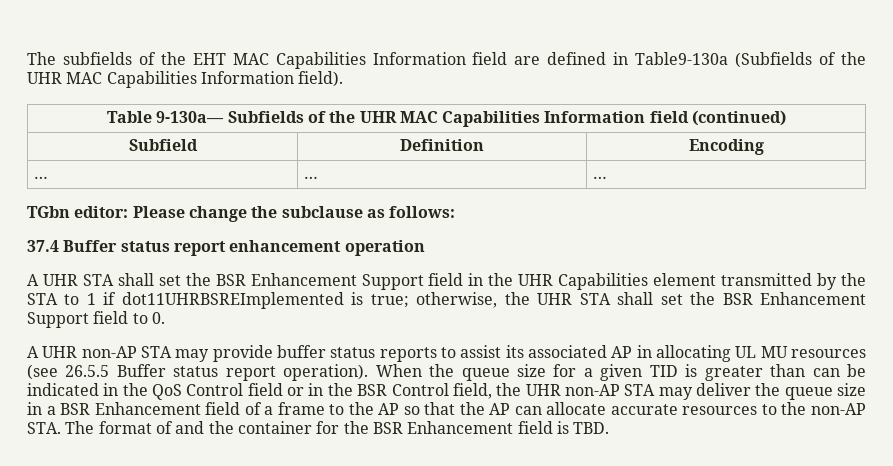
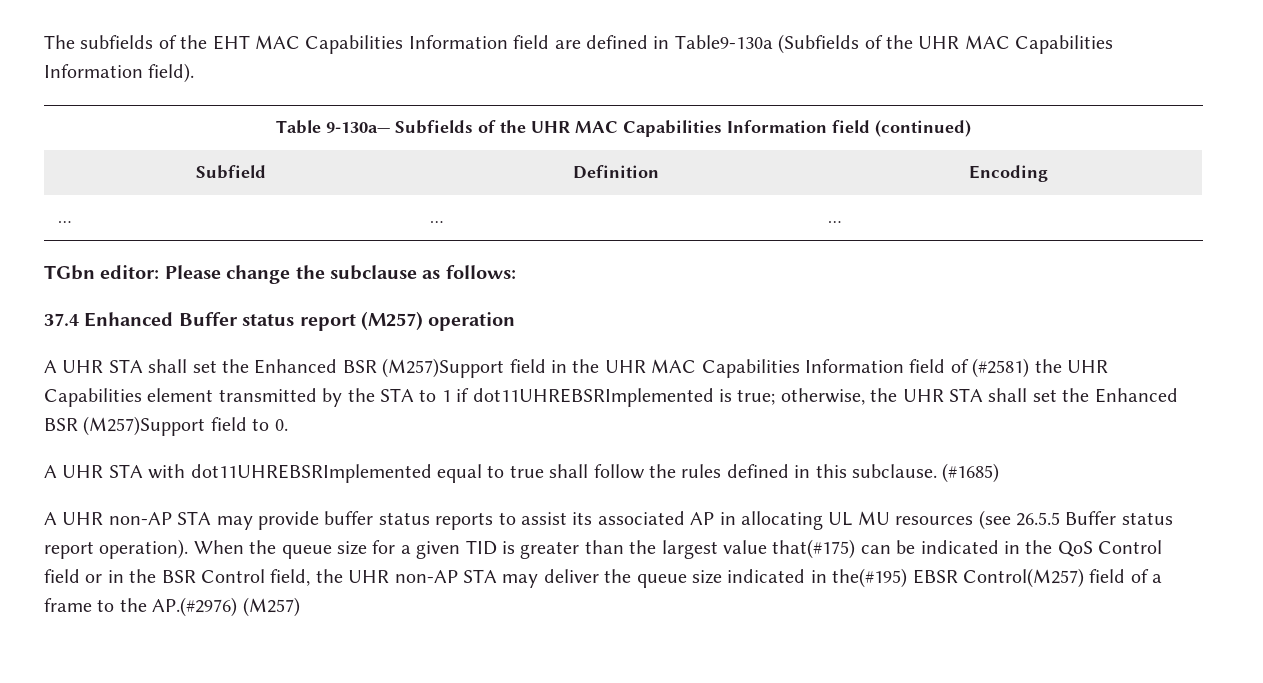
- 37.4 Buffer status report enhancement operation
+ 37.4 Enhanced Buffer status report (M257) operation
- A UHR STA shall set the BSR Enhancement Support field in the UHR Capabilities element transmitted by the STA to 1 if dot11UHRBSREImplemented is true; otherwise, the UHR STA shall set the BSR Enhancement Support field to 0.
+ A UHR STA shall set the Enhanced BSR (M257)Support field in the UHR MAC Capabilities Information field of (#2581) the UHR Capabilities element transmitted by the STA to 1 if dot11UHREBSRImplemented is true; otherwise, the UHR STA shall set the Enhanced BSR (M257)Support field to 0.
+ A UHR STA with dot11UHREBSRImplemented equal to true shall follow the rules defined in this subclause. (#1685)
- When the queue size for a given TID is greater than can be indicated in the QoS Control field or in the BSR Control field, the UHR non-AP STA may deliver the queue size in a BSR Enhancement field of a frame to the AP so that the AP can allocate accurate resources to the non-AP STA. The format of and the container for the BSR Enhancement field is TBD.
+ When the queue size for a given TID is greater than the largest value that(#175) can be indicated in the QoS Control field or in the BSR Control field, the UHR non-AP STA may deliver the queue size indicated in the(#195) EBSR Control(M257) field of a frame to the AP.(#2976) (M257)

